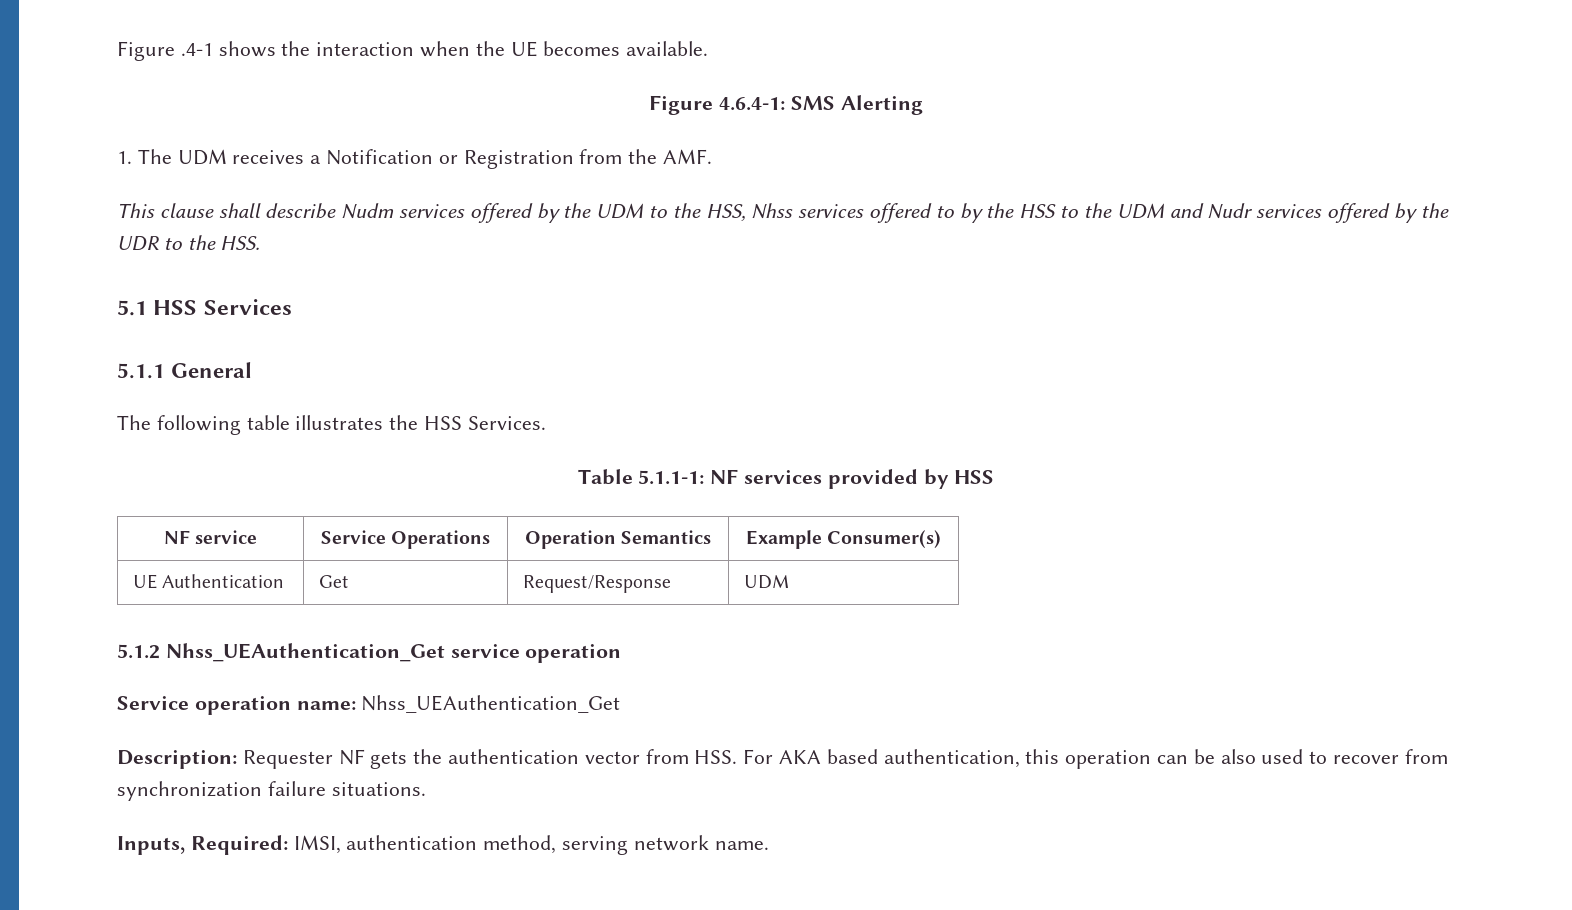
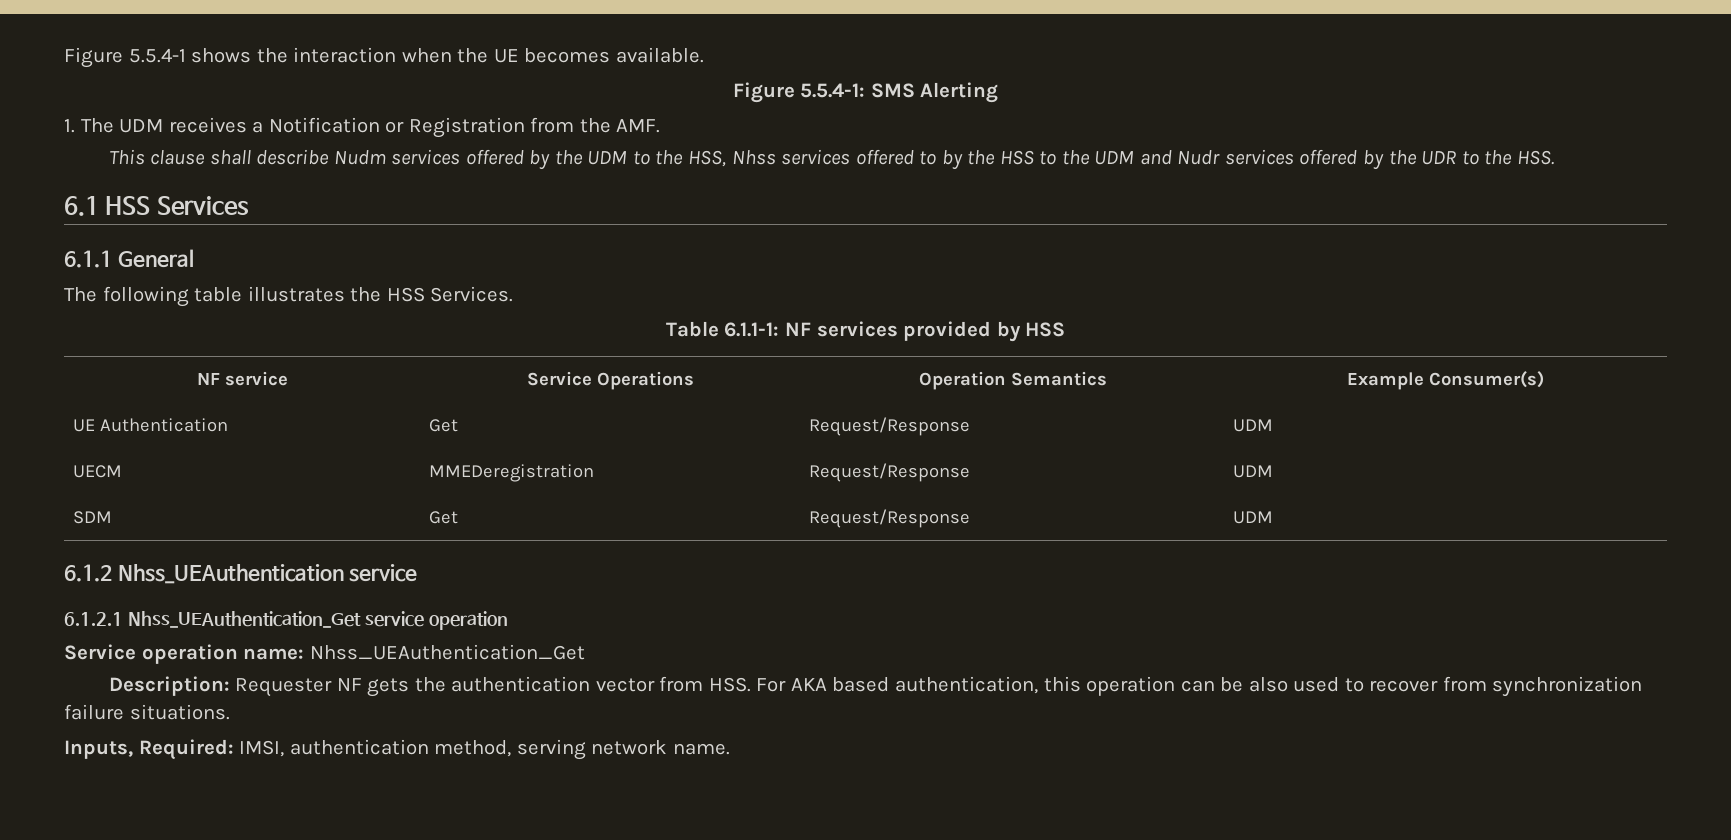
- Figure .4-1 shows the interaction when the UE becomes available.
+ Figure 5.5.4-1 shows the interaction when the UE becomes available.
- Figure 4.6.4-1: SMS Alerting
+ Figure 5.5.4-1: SMS Alerting
- 5.1 HSS Services
+ 6.1 HSS Services
- 5.1.1 General
+ 6.1.1 General
- Table 5.1.1-1: NF services provided by HSS
+ Table 6.1.1-1: NF services provided by HSS
- 5.1.2 Nhss_UEAuthentication_Get service operation
+ UECM | MMEDeregistration | Request/Response | UDM
+ SDM | Get | Request/Response | UDM
+ 6.1.2 Nhss_UEAuthentication service
+ 6.1.2.1 Nhss_UEAuthentication_Get service operation

